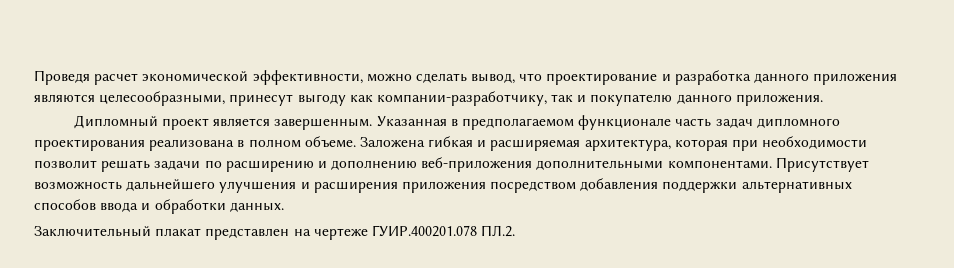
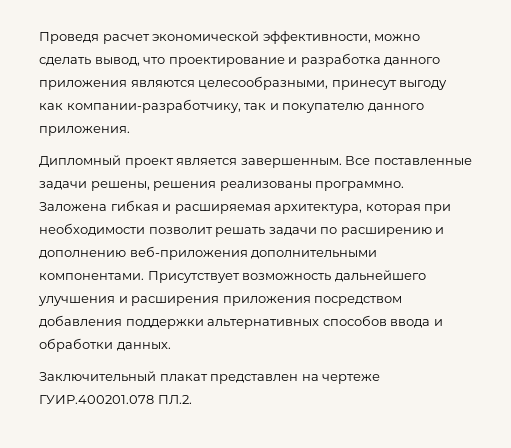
- Указанная в предполагаемом функционале часть задач дипломного проектирования реализована в полном объеме.
+ Все поставленные задачи решены, решения реализованы программно.

